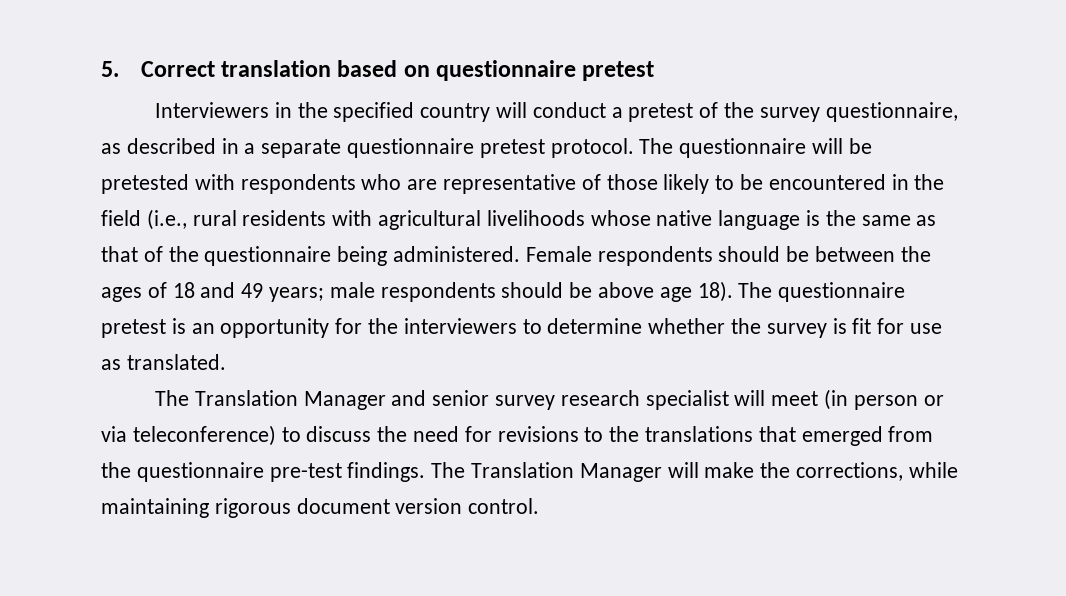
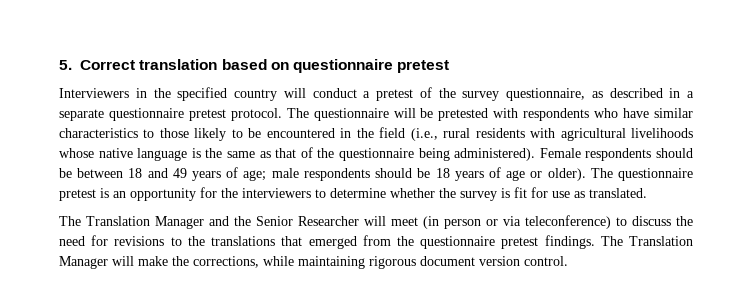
- The questionnaire will be pretested with respondents who are representative of those likely to be encountered in the field (i.e., rural residents with agricultural livelihoods whose native language is the same as that of the questionnaire being administered.
+ The questionnaire will be pretested with respondents who have similar characteristics to those likely to be encountered in the field (i.e., rural residents with agricultural livelihoods whose native language is the same as that of the questionnaire being administered).
- Female respondents should be between the ages of 18 and 49 years; male respondents should be above age 18).
+ Female respondents should be between 18 and 49 years of age; male respondents should be 18 years of age or older).
- The Translation Manager and senior survey research specialist will meet (in person or via teleconference) to discuss the need for revisions to the translations that emerged from the questionnaire pre-test findings.
+ The Translation Manager and the Senior Researcher will meet (in person or via teleconference) to discuss the need for revisions to the translations that emerged from the questionnaire pretest findings.

